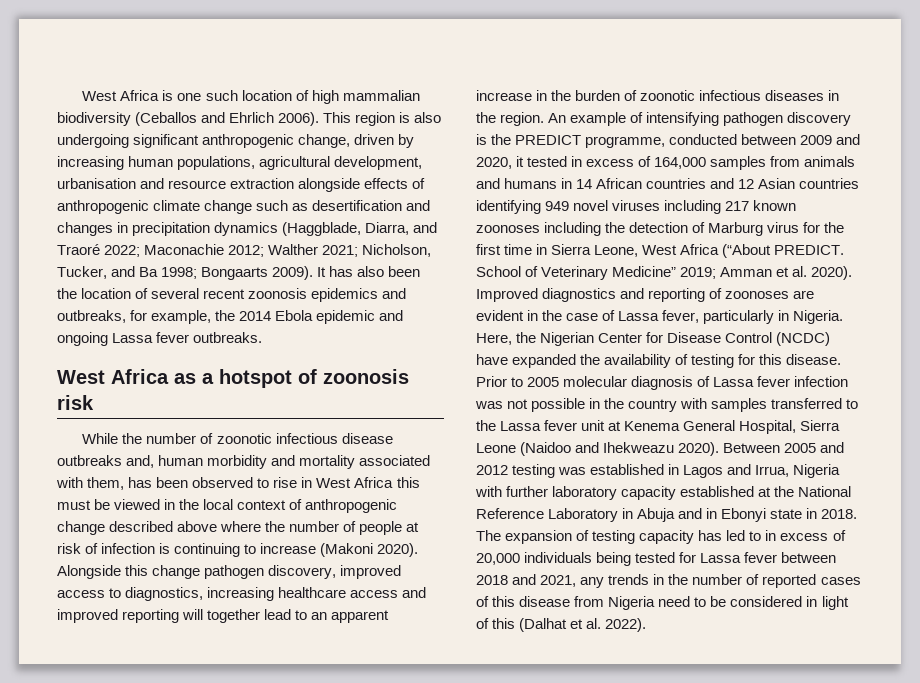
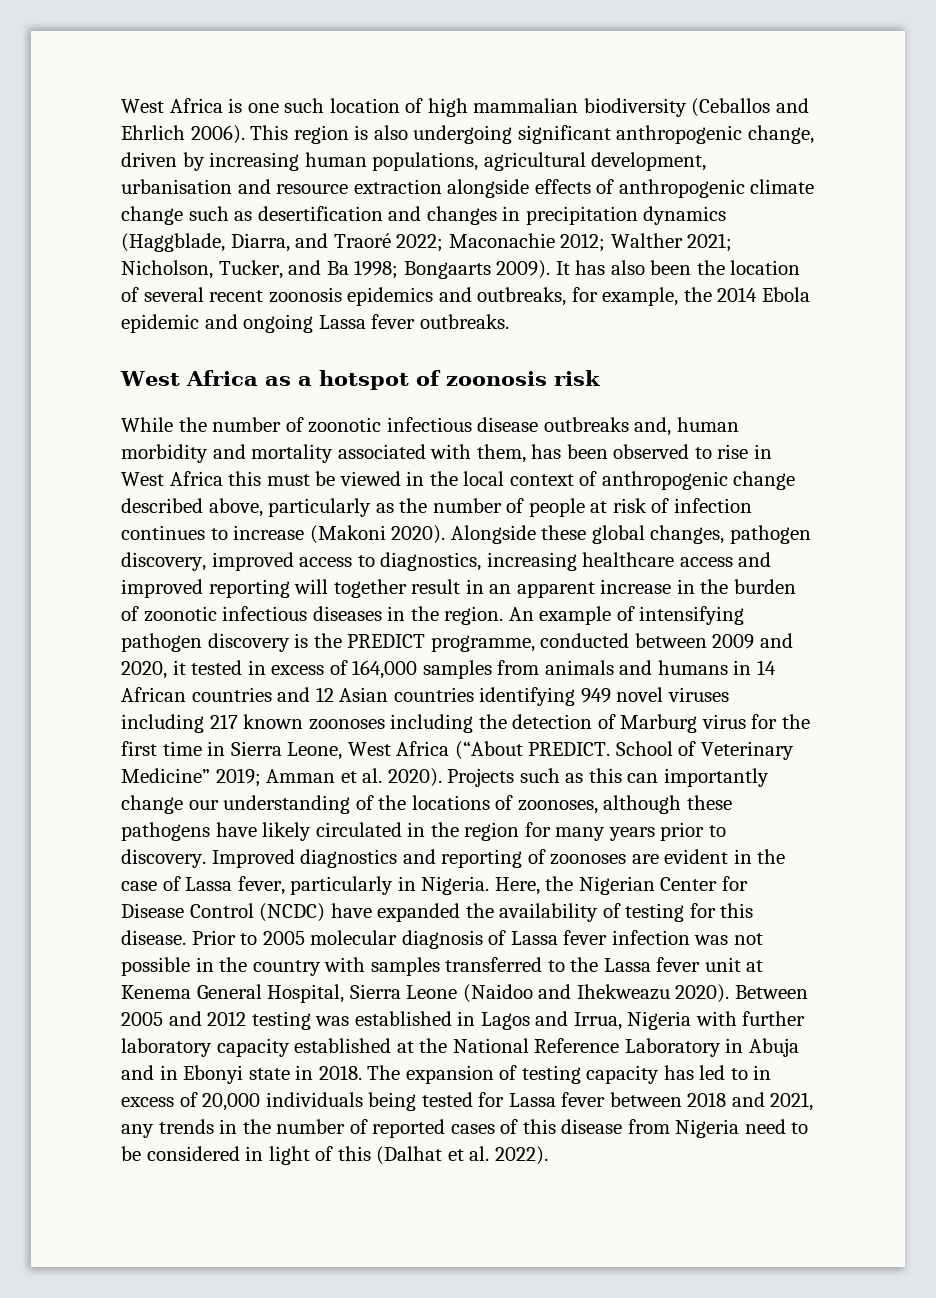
- While the number of zoonotic infectious disease outbreaks and, human morbidity and mortality associated with them, has been observed to rise in West Africa this must be viewed in the local context of anthropogenic change described above where the number of people at risk of infection is continuing to increase (Makoni 2020).
+ While the number of zoonotic infectious disease outbreaks and, human morbidity and mortality associated with them, has been observed to rise in West Africa this must be viewed in the local context of anthropogenic change described above, particularly as the number of people at risk of infection continues to increase (Makoni 2020).
- Alongside this change pathogen discovery, improved access to diagnostics, increasing healthcare access and improved reporting will together lead to an apparent increase in the burden of zoonotic infectious diseases in the region.
+ Alongside these global changes, pathogen discovery, improved access to diagnostics, increasing healthcare access and improved reporting will together result in an apparent increase in the burden of zoonotic infectious diseases in the region.
+ Projects such as this can importantly change our understanding of the locations of zoonoses, although these pathogens have likely circulated in the region for many years prior to discovery.

